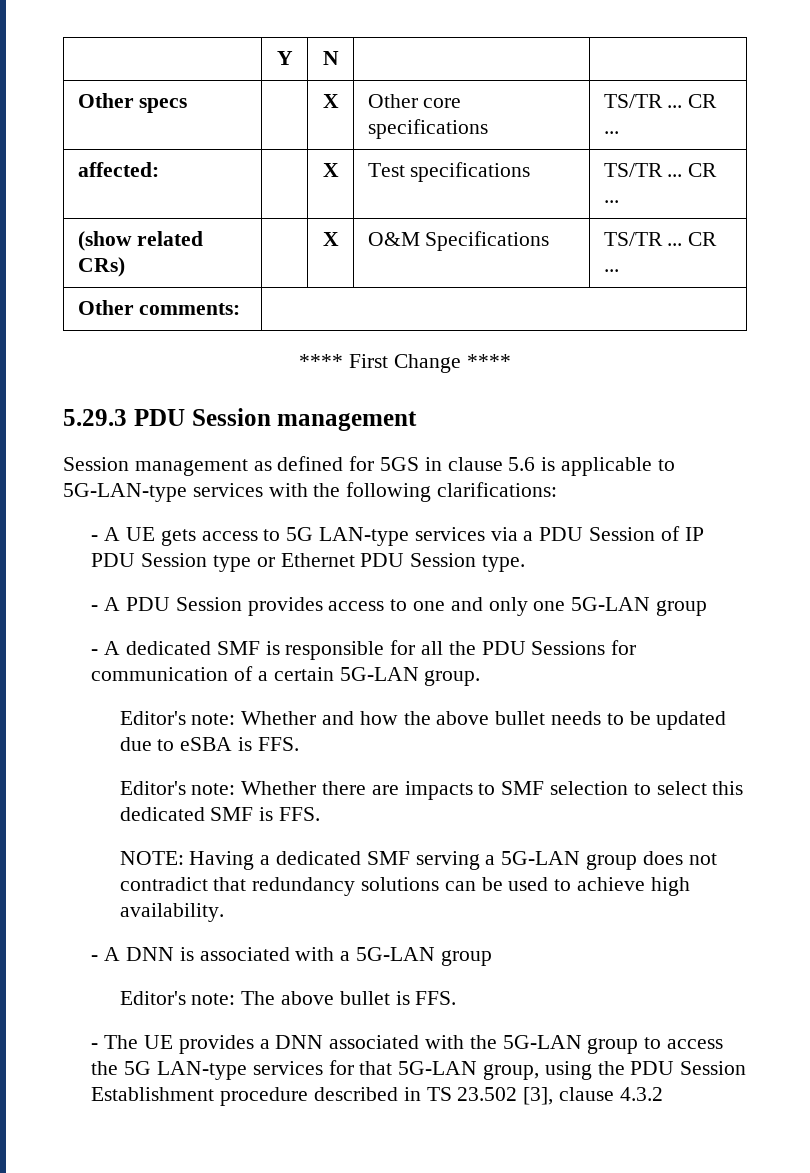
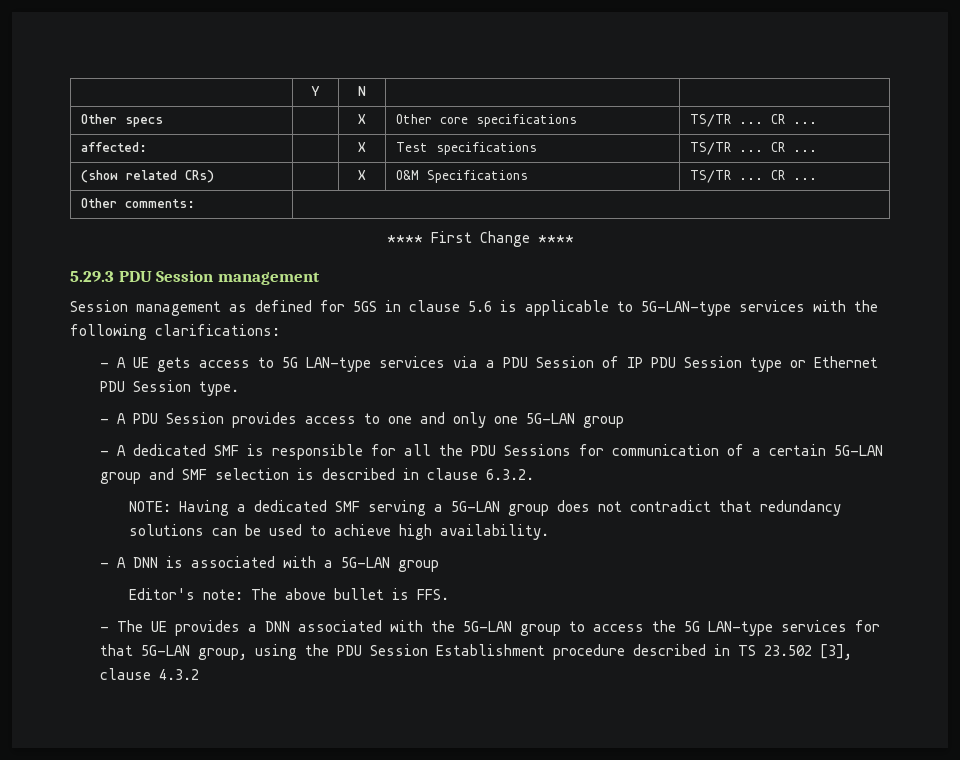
- - A dedicated SMF is responsible for all the PDU Sessions for communication of a certain 5G-LAN group.
- Editor's note: Whether and how the above bullet needs to be updated due to eSBA is FFS.
- Editor's note: Whether there are impacts to SMF selection to select this dedicated SMF is FFS.
+ - A dedicated SMF is responsible for all the PDU Sessions for communication of a certain 5G-LAN group and SMF selection is described in clause 6.3.2.

